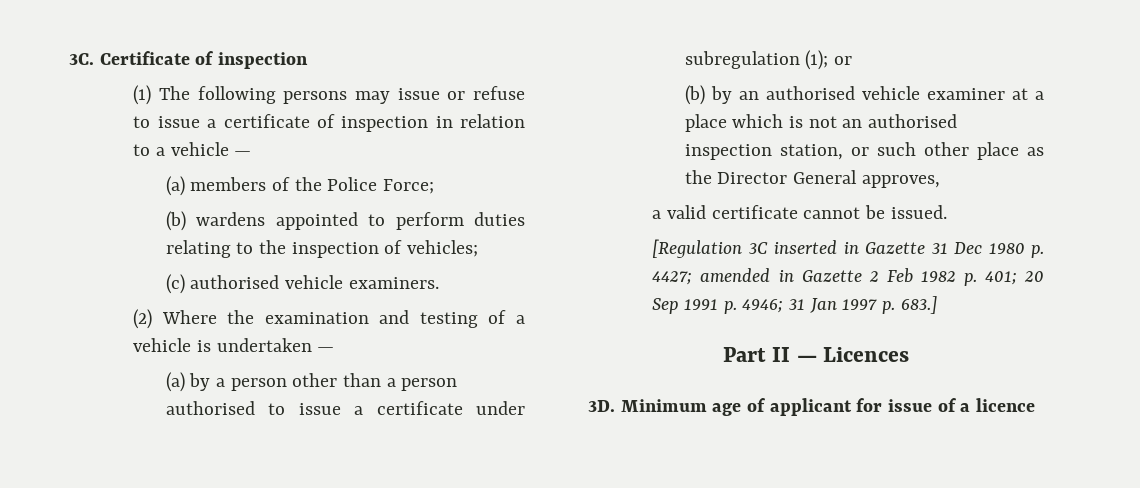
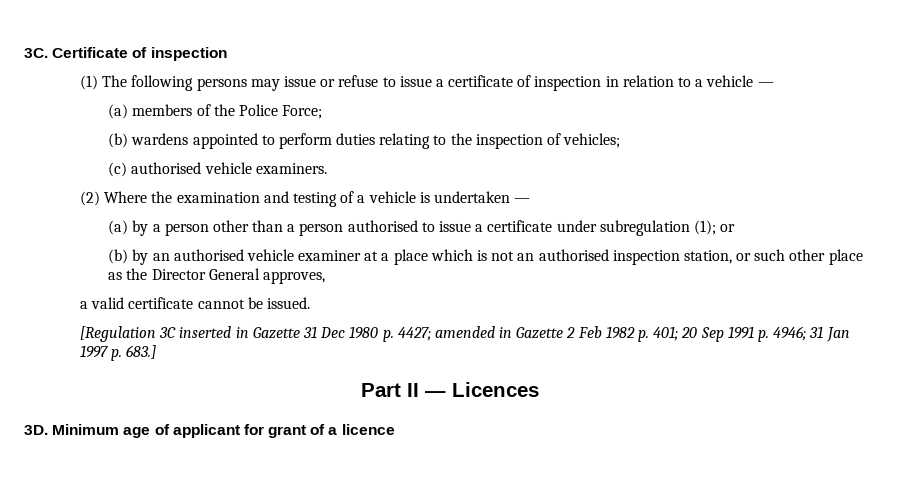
- Minimum age of applicant for issue of a licence
+ Minimum age of applicant for grant of a licence

